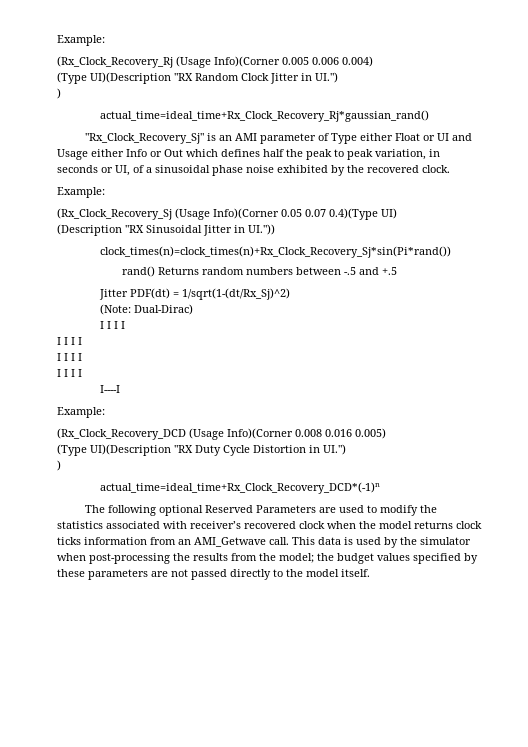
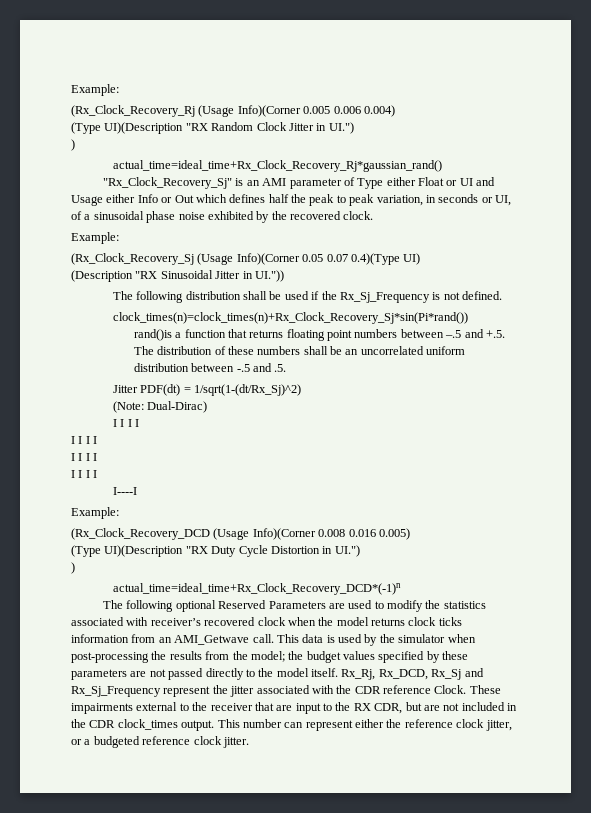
+ The following distribution shall be used if the Rx_Sj_Frequency is not defined.
  clock_times(n)=clock_times(n)+Rx_Clock_Recovery_Sj*sin(Pi*rand())
- rand() Returns random numbers between -.5 and +.5
+ rand()is a function that returns floating point numbers between –.5 and +.5. The distribution of these numbers shall be an uncorrelated uniform distribution between -.5 and .5.
+ Rx_Rj, Rx_DCD, Rx_Sj and Rx_Sj_Frequency represent the jitter associated with the CDR reference Clock. These impairments external to the receiver that are input to the RX CDR, but are not included in the CDR clock_times output. This number can represent either the reference clock jitter, or a budgeted reference clock jitter.

